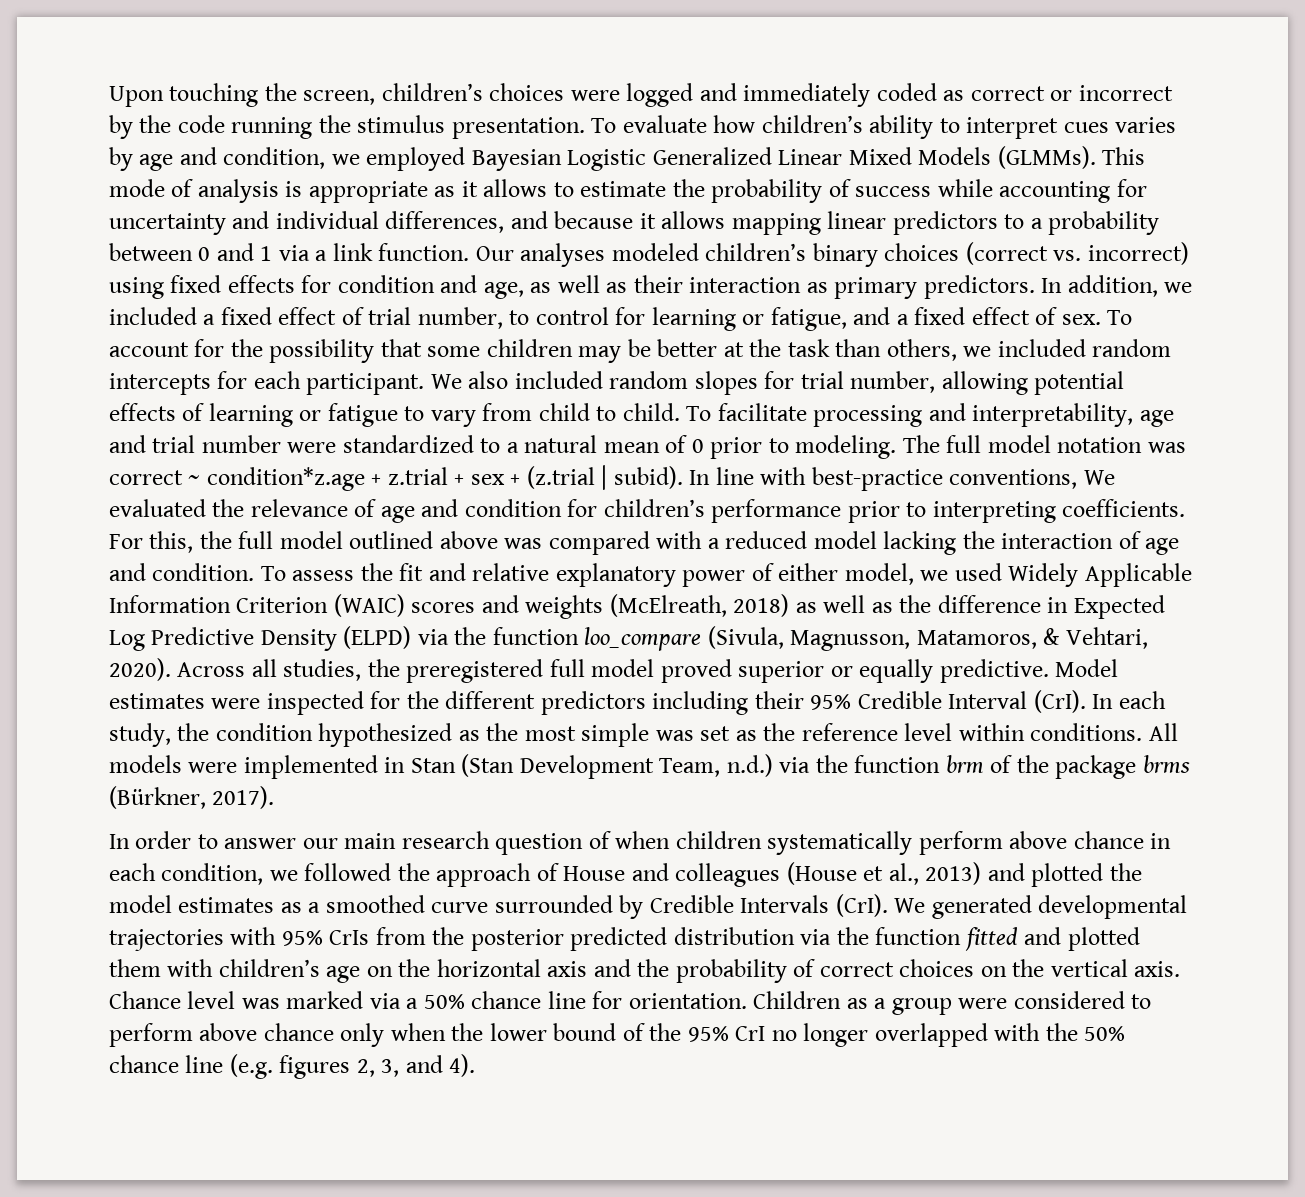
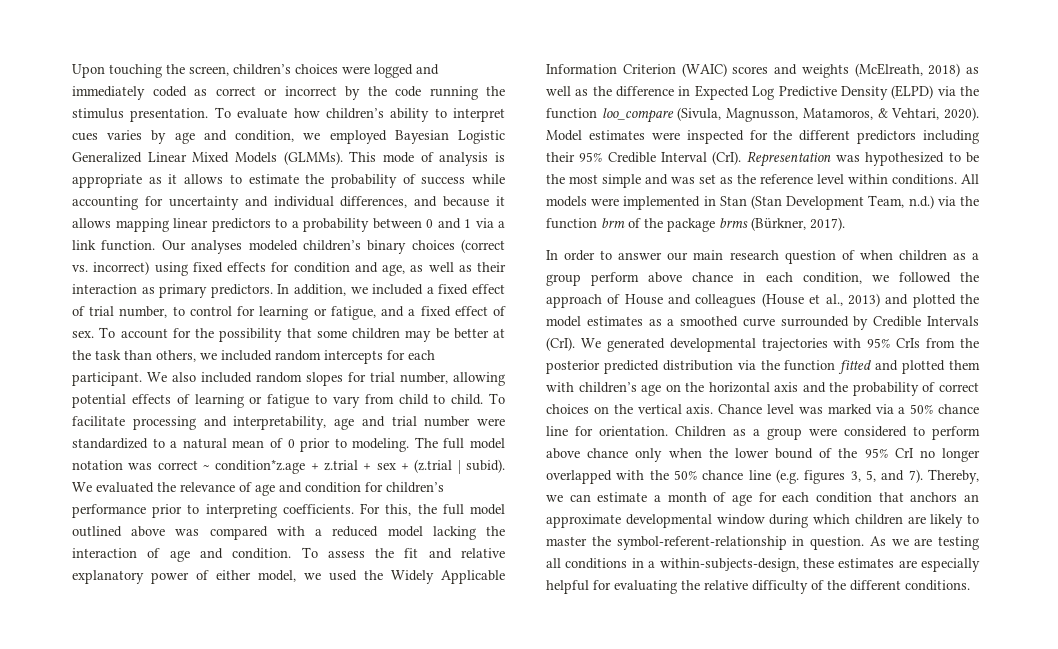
- In line with best-practice conventions, We evaluated the relevance of age and condition for children’s performance prior to interpreting coefficients.
+ We evaluated the relevance of age and condition for children’s performance prior to interpreting coefficients.
- To assess the fit and relative explanatory power of either model, we used Widely Applicable Information Criterion (WAIC) scores and weights (McElreath, 2018) as well as the difference in Expected Log Predictive Density (ELPD) via the function loo_compare (Sivula, Magnusson, Matamoros, & Vehtari, 2020).
+ To assess the fit and relative explanatory power of either model, we used the Widely Applicable Information Criterion (WAIC) scores and weights (McElreath, 2018) as well as the difference in Expected Log Predictive Density (ELPD) via the function loo_compare (Sivula, Magnusson, Matamoros, & Vehtari, 2020).
- Across all studies, the preregistered full model proved superior or equally predictive.
- In each study, the condition hypothesized as the most simple was set as the reference level within conditions.
+ Representation was hypothesized to be the most simple and was set as the reference level within conditions.
- In order to answer our main research question of when children systematically perform above chance in each condition, we followed the approach of House and colleagues (House et al., 2013) and plotted the model estimates as a smoothed curve surrounded by Credible Intervals (CrI).
+ In order to answer our main research question of when children as a group perform above chance in each condition, we followed the approach of House and colleagues (House et al., 2013) and plotted the model estimates as a smoothed curve surrounded by Credible Intervals (CrI).
- Children as a group were considered to perform above chance only when the lower bound of the 95% CrI no longer overlapped with the 50% chance line (e.g. figures 2, 3, and 4).
+ Children as a group were considered to perform above chance only when the lower bound of the 95% CrI no longer overlapped with the 50% chance line (e.g. figures 3, 5, and 7). Thereby, we can estimate a month of age for each condition that anchors an approximate developmental window during which children are likely to master the symbol-referent-relationship in question. As we are testing all conditions in a within-subjects-design, these estimates are especially helpful for evaluating the relative difficulty of the different conditions.

